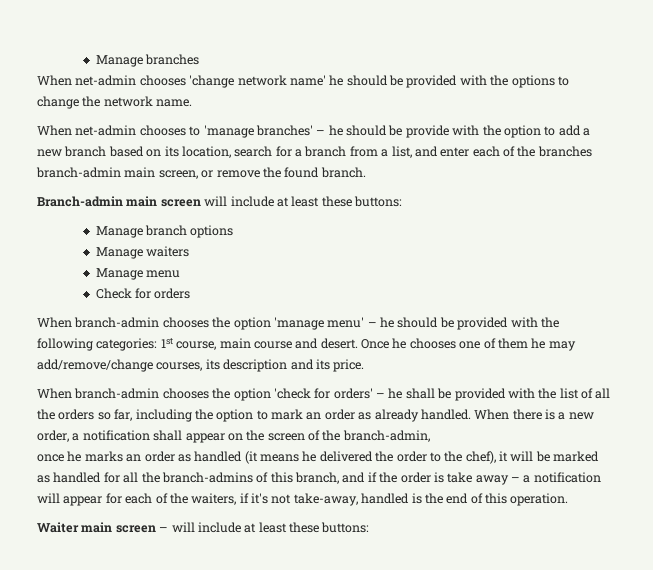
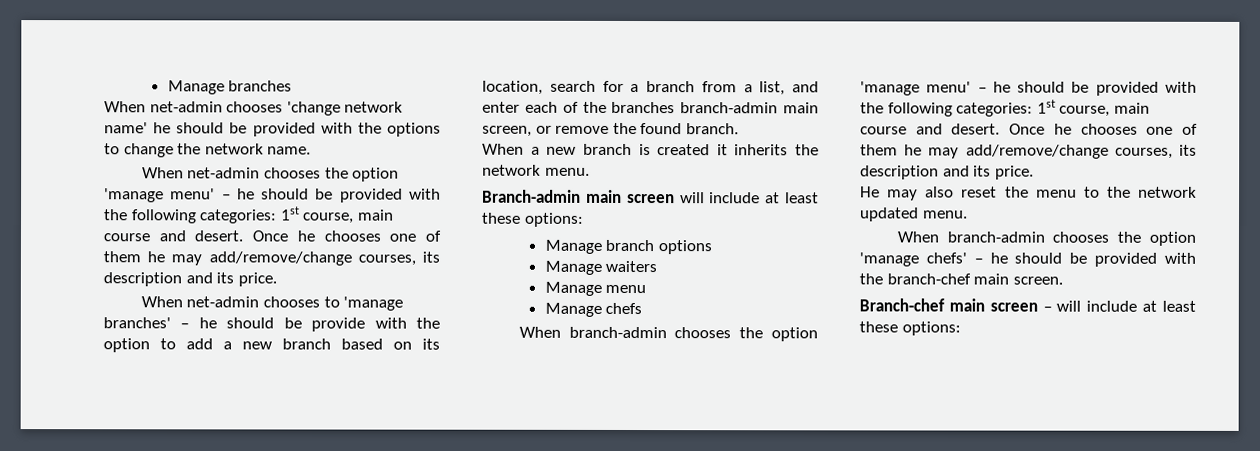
+ When net-admin chooses the option 'manage menu' – he should be provided with the following categories: 1st course, main course and desert. Once he chooses one of them he may add/remove/change courses, its description and its price.
+ When a new branch is created it inherits the network menu.
- Branch-admin main screen will include at least these buttons:
+ Branch-admin main screen will include at least these options:
- Check for orders
+ Manage chefs
- When branch-admin chooses the option 'check for orders' – he shall be provided with the list of all the orders so far, including the option to mark an order as already handled. When there is a new order, a notification shall appear on the screen of the branch-admin,
- once he marks an order as handled (it means he delivered the order to the chef), it will be marked as handled for all the branch-admins of this branch, and if the order is take away – a notification will appear for each of the waiters, if it's not take-away, handled is the end of this operation.
- Waiter main screen – will include at least these buttons:
+ He may also reset the menu to the network updated menu.
+ When branch-admin chooses the option 'manage chefs' – he should be provided with the branch-chef main screen.
+ Branch-chef main screen – will include at least these options:

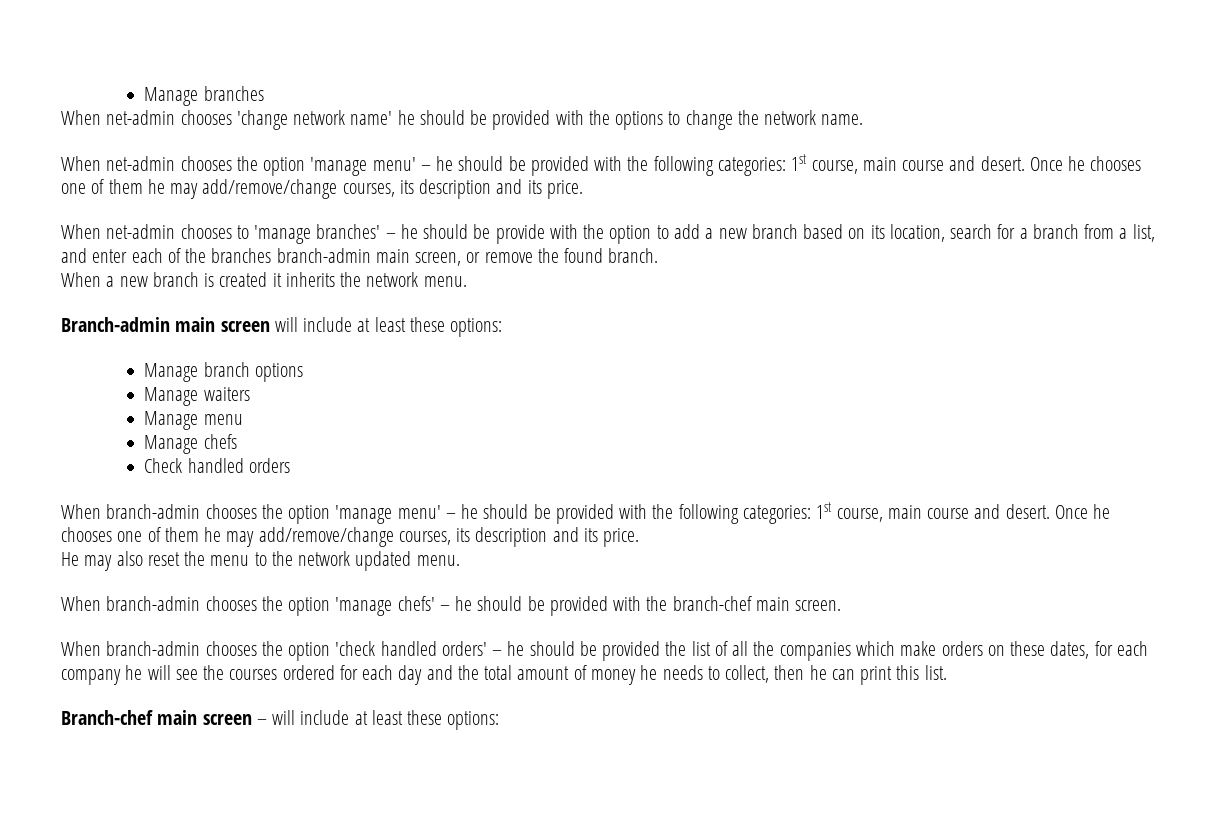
+ Check handled orders
+ When branch-admin chooses the option 'check handled orders' – he should be provided the list of all the companies which make orders on these dates, for each company he will see the courses ordered for each day and the total amount of money he needs to collect, then he can print this list.

